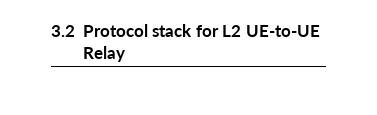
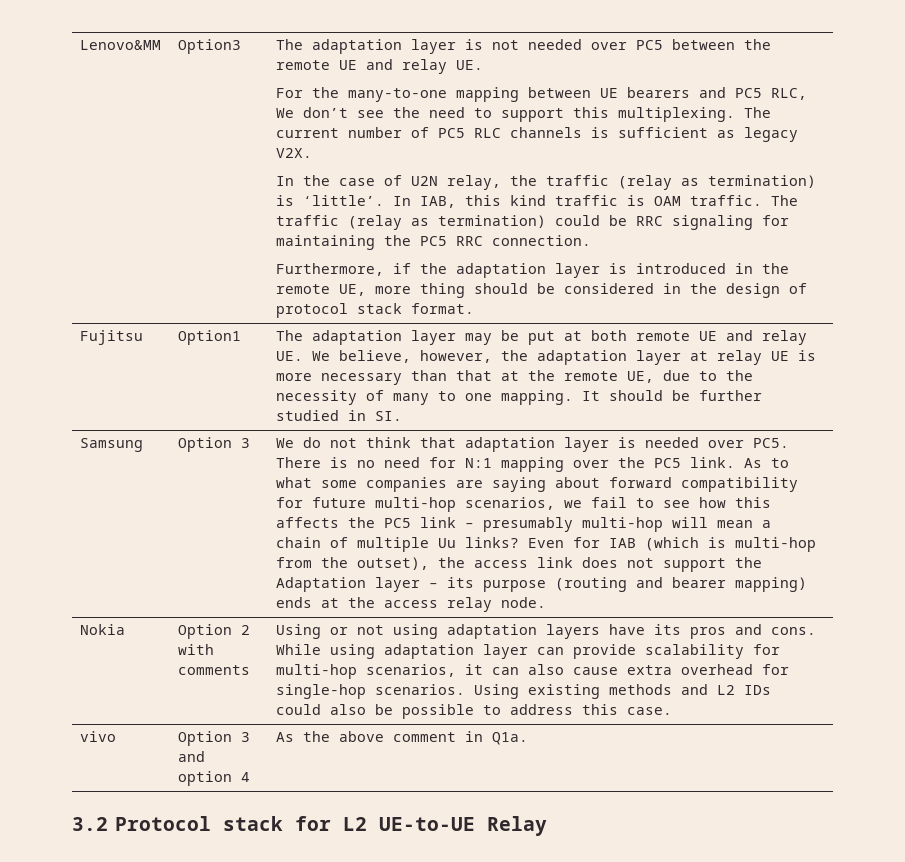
+ Lenovo&MM | Option3 | The adaptation layer is not needed over PC5 between the remote UE and relay UE.
+ For the many-to-one mapping between UE bearers and PC5 RLC, We don’t see the need to support this multiplexing. The current number of PC5 RLC channels is sufficient as legacy V2X.
+ In the case of U2N relay, the traffic (relay as termination) is ‘little’. In IAB, this kind traffic is OAM traffic. The traffic (relay as termination) could be RRC signaling for maintaining the PC5 RRC connection.
+ Furthermore, if the adaptation layer is introduced in the remote UE, more thing should be considered in the design of protocol stack format.
+ Fujitsu | Option1 | The adaptation layer may be put at both remote UE and relay UE. We believe, however, the adaptation layer at relay UE is more necessary than that at the remote UE, due to the necessity of many to one mapping. It should be further studied in SI.
+ Samsung | Option 3 | We do not think that adaptation layer is needed over PC5. There is no need for N:1 mapping over the PC5 link. As to what some companies are saying about forward compatibility for future multi-hop scenarios, we fail to see how this affects the PC5 link – presumably multi-hop will mean a chain of multiple Uu links? Even for IAB (which is multi-hop from the outset), the access link does not support the Adaptation layer – its purpose (routing and bearer mapping) ends at the access relay node.
+ Nokia | Option 2 with comments | Using or not using adaptation layers have its pros and cons. While using adaptation layer can provide scalability for multi-hop scenarios, it can also cause extra overhead for single-hop scenarios. Using existing methods and L2 IDs could also be possible to address this case.
+ vivo | Option 3 and option 4 | As the above comment in Q1a.

